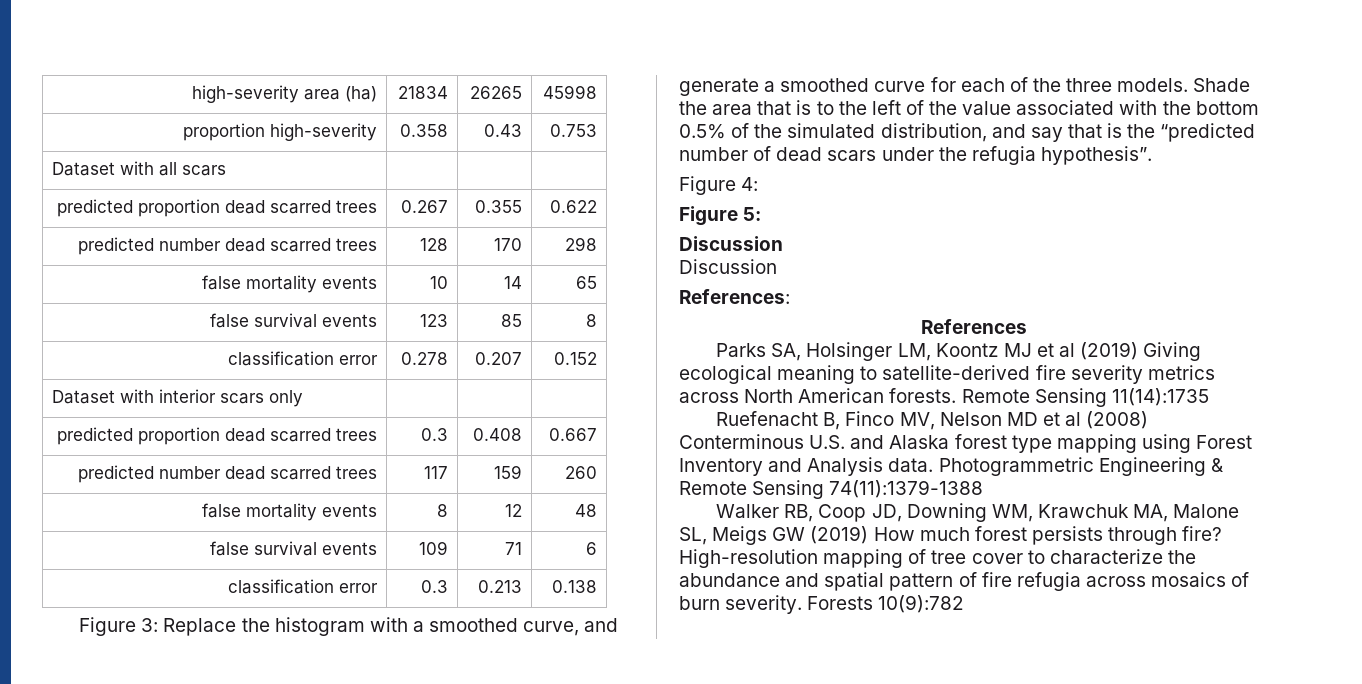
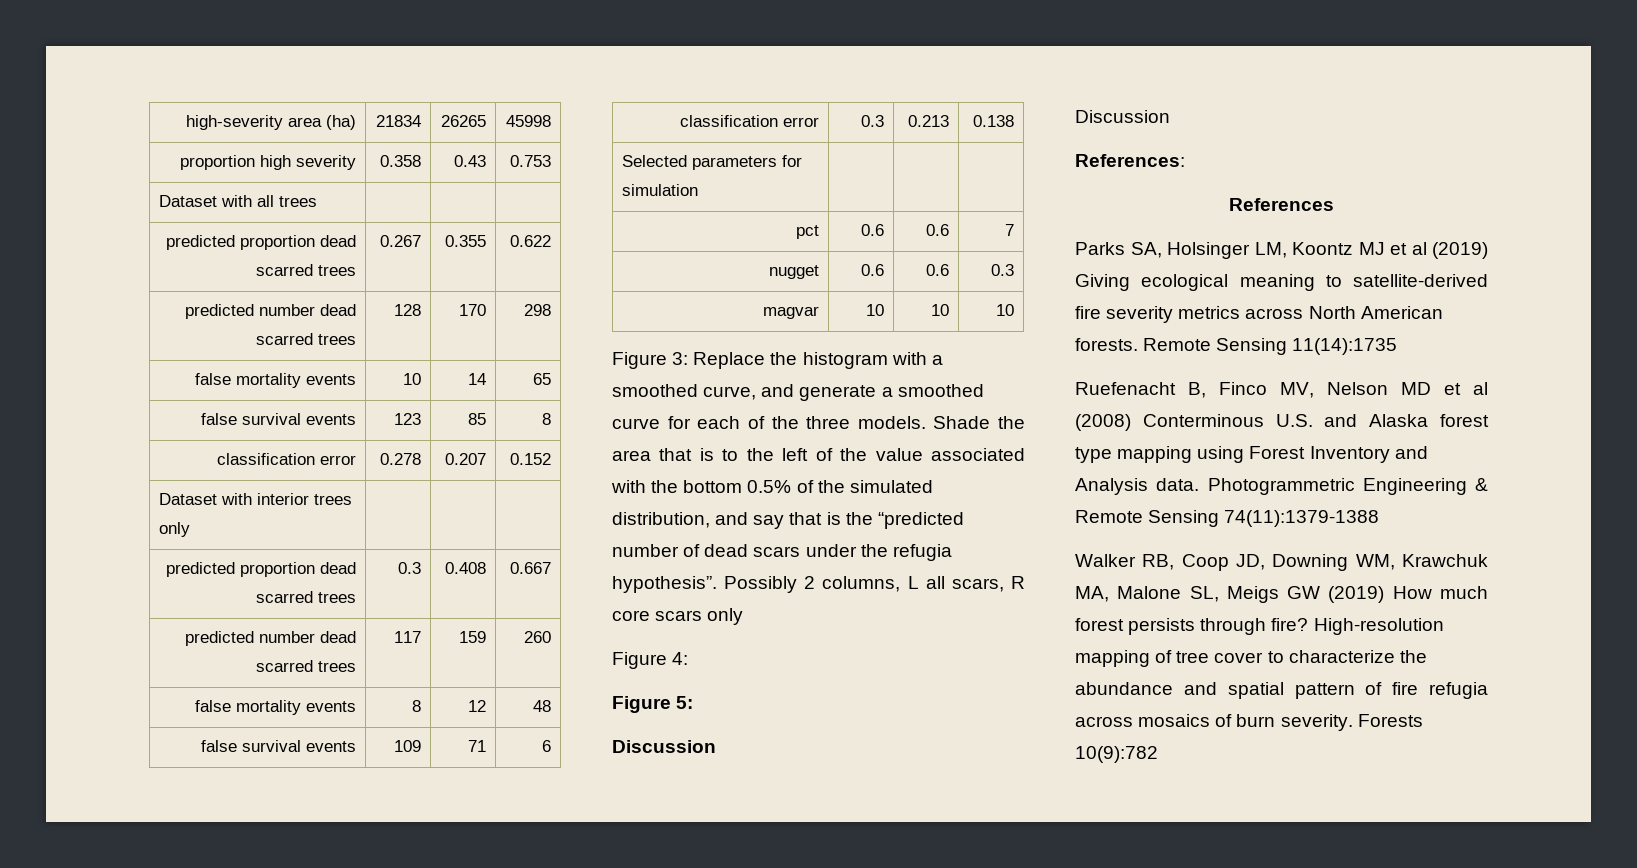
- proportion high-severity | 0.358 | 0.43 | 0.753
+ proportion high severity | 0.358 | 0.43 | 0.753
- Dataset with all scars | | |
+ Dataset with all trees | | |
- Dataset with interior scars only | | |
+ Dataset with interior trees only | | |
+ Selected parameters for simulation | | |
+ pct | 0.6 | 0.6 | 7
+ nugget | 0.6 | 0.6 | 0.3
+ magvar | 10 | 10 | 10
+ Possibly 2 columns, L all scars, R core scars only

